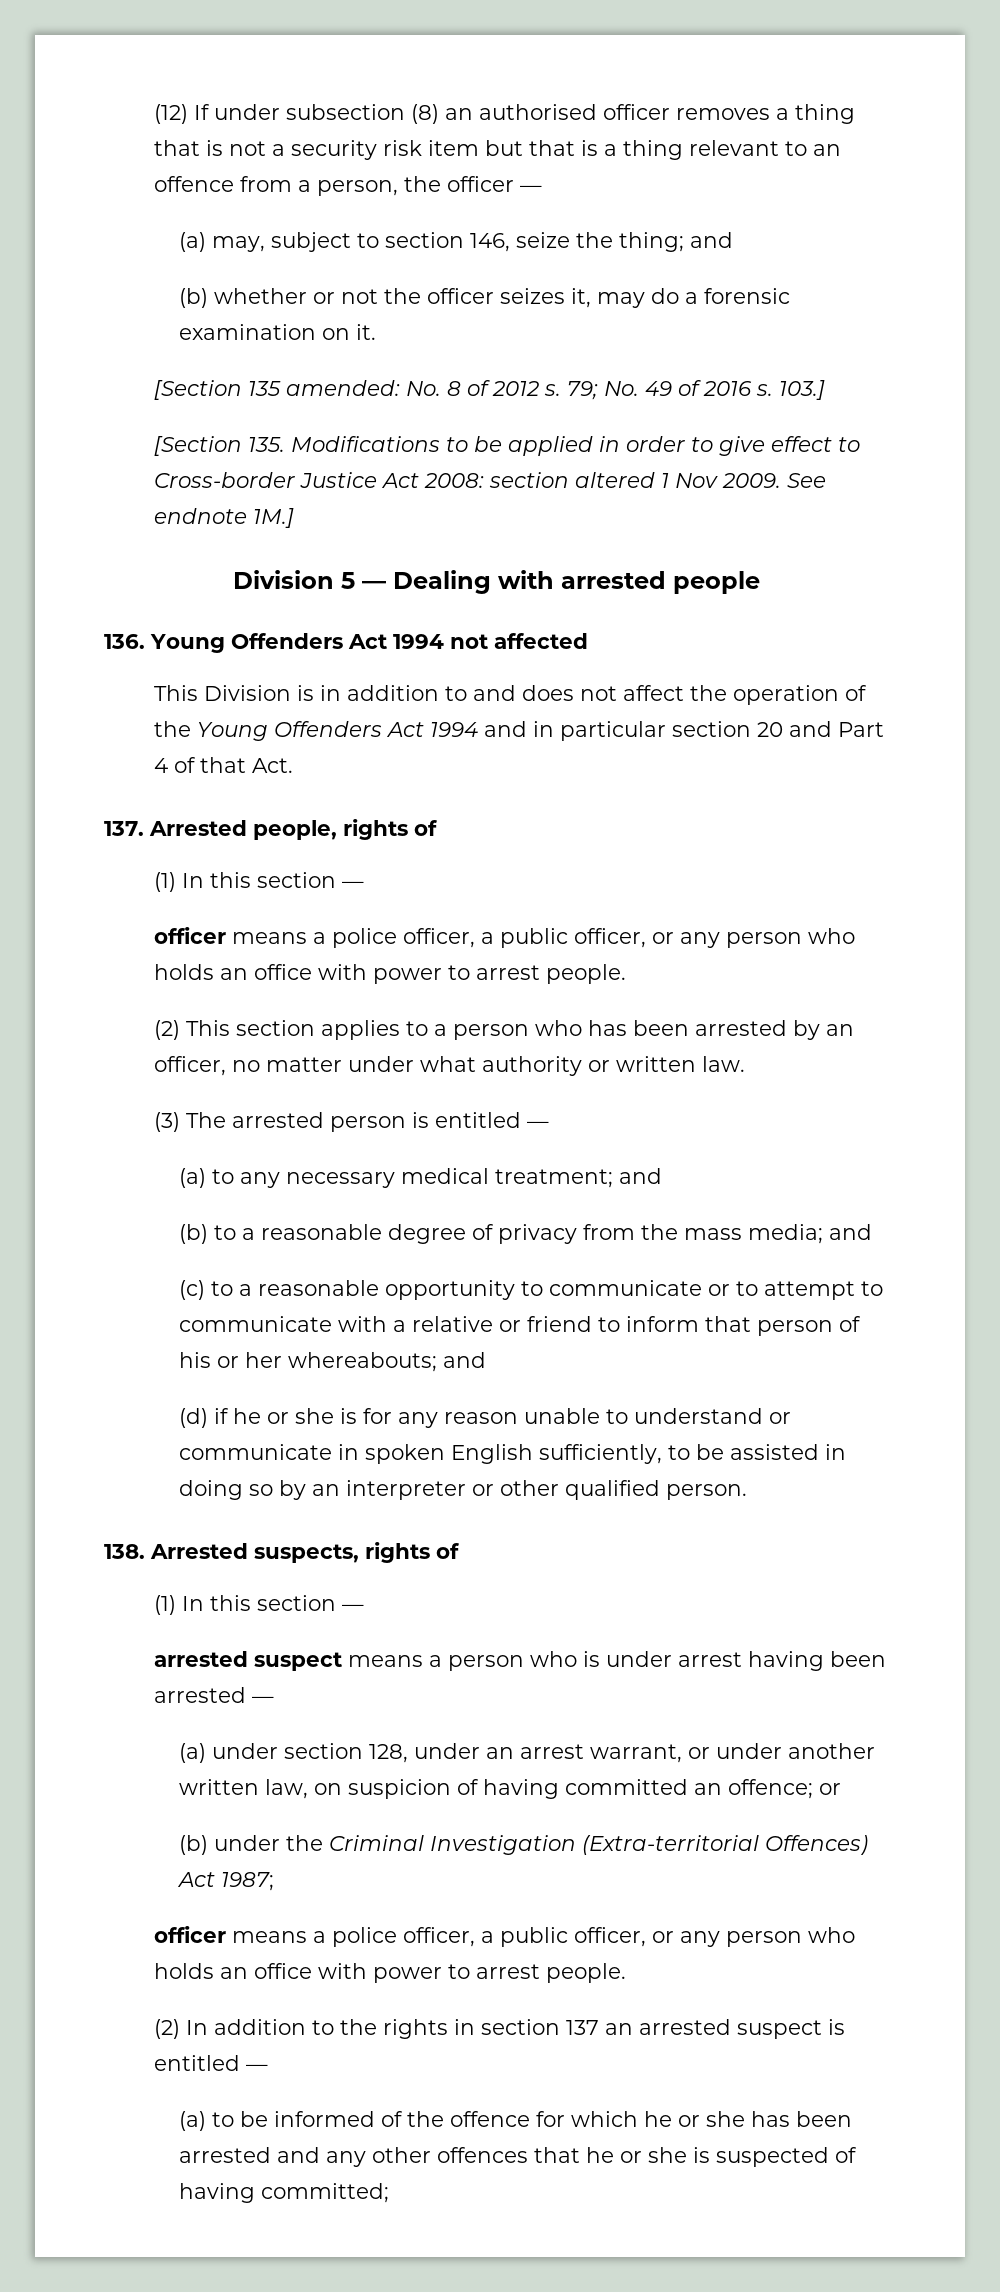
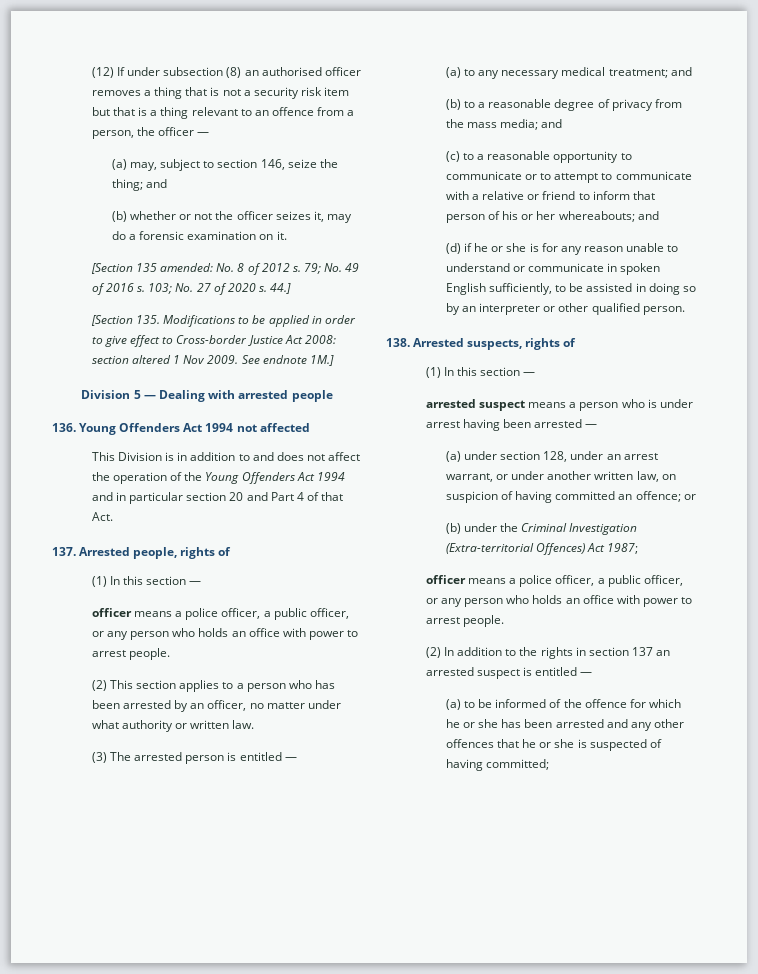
- 103.]
+ 103; No. 27 of 2020 s. 44.]

